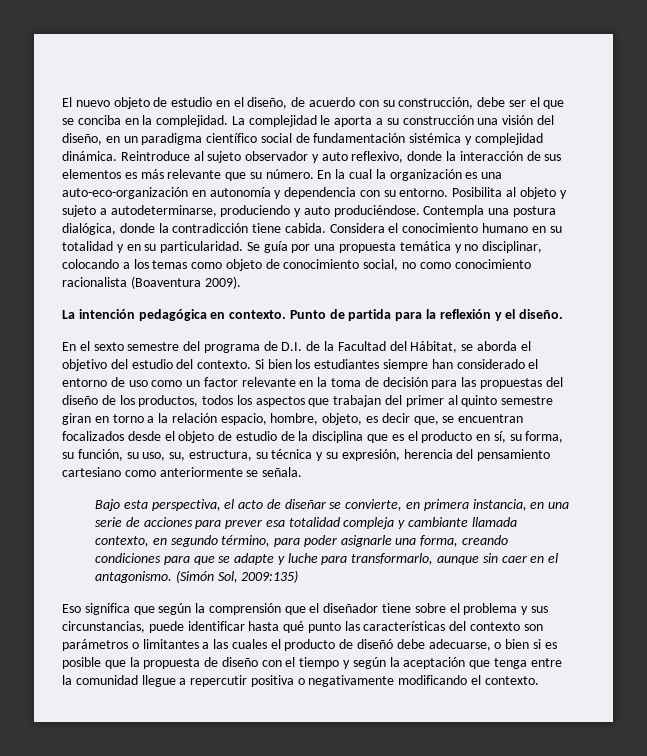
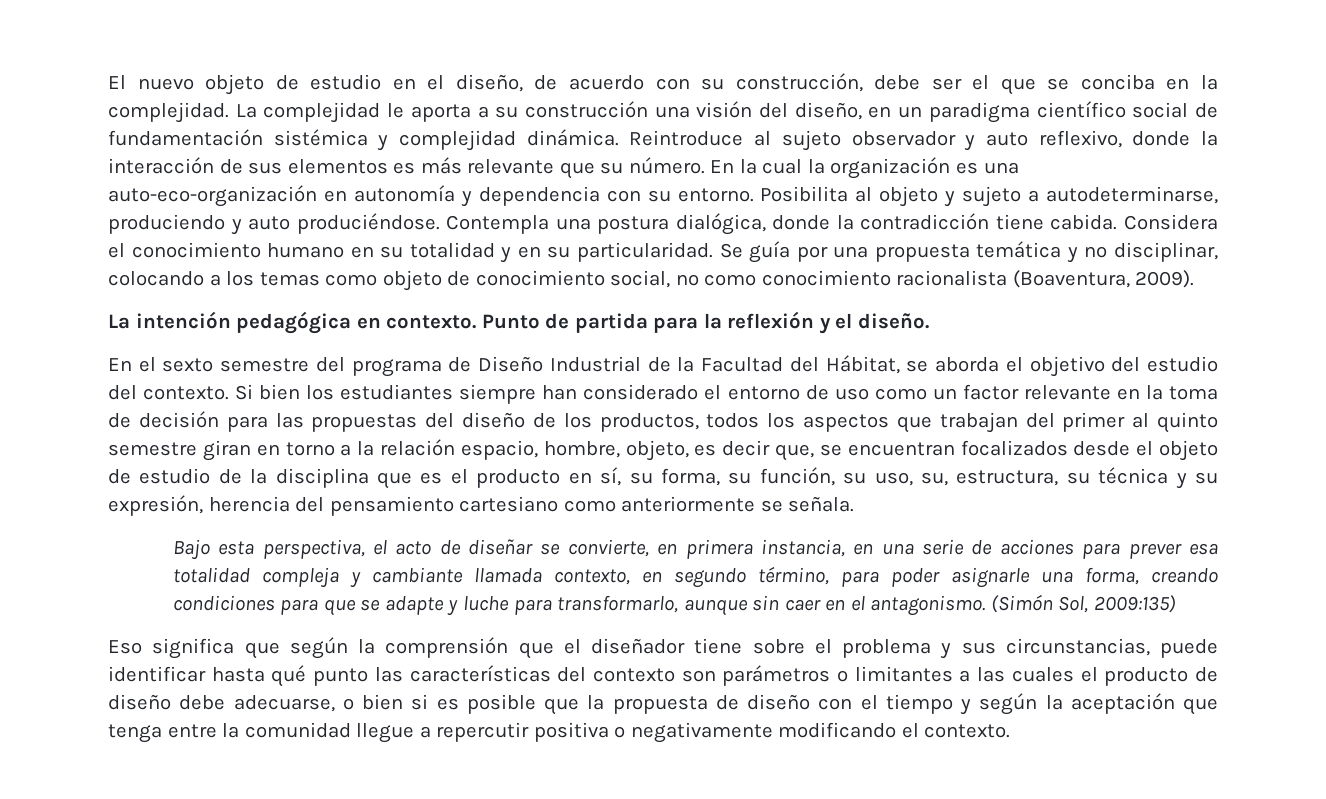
- Se guía por una propuesta temática y no disciplinar, colocando a los temas como objeto de conocimiento social, no como conocimiento racionalista (Boaventura 2009).
+ Se guía por una propuesta temática y no disciplinar, colocando a los temas como objeto de conocimiento social, no como conocimiento racionalista (Boaventura, 2009).
- En el sexto semestre del programa de D.I. de la Facultad del Hábitat, se aborda el objetivo del estudio del contexto.
+ En el sexto semestre del programa de Diseño Industrial de la Facultad del Hábitat, se aborda el objetivo del estudio del contexto.
- Eso significa que según la comprensión que el diseñador tiene sobre el problema y sus circunstancias, puede identificar hasta qué punto las características del contexto son parámetros o limitantes a las cuales el producto de diseñó debe adecuarse, o bien si es posible que la propuesta de diseño con el tiempo y según la aceptación que tenga entre la comunidad llegue a repercutir positiva o negativamente modificando el contexto.
+ Eso significa que según la comprensión que el diseñador tiene sobre el problema y sus circunstancias, puede identificar hasta qué punto las características del contexto son parámetros o limitantes a las cuales el producto de diseño debe adecuarse, o bien si es posible que la propuesta de diseño con el tiempo y según la aceptación que tenga entre la comunidad llegue a repercutir positiva o negativamente modificando el contexto.

